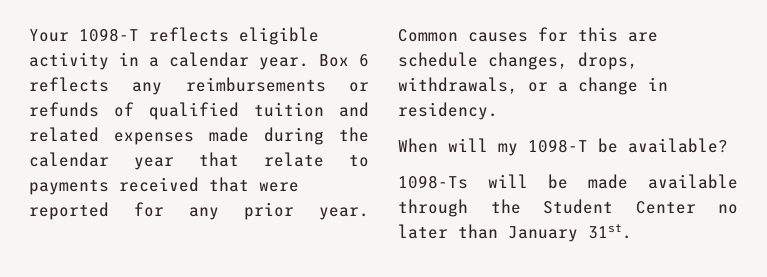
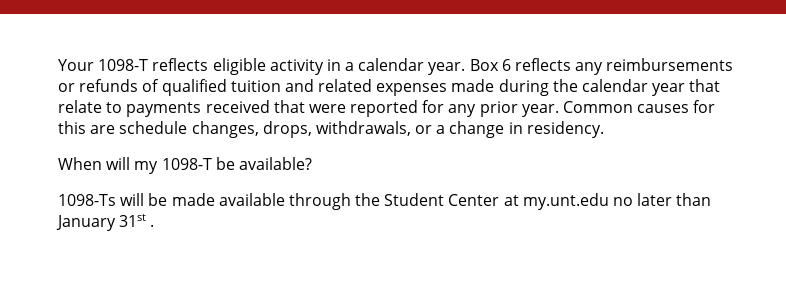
- 1098-Ts will be made available through the Student Center no later than January 31st.
+ 1098-Ts will be made available through the Student Center at my.unt.edu no later than January 31st .

